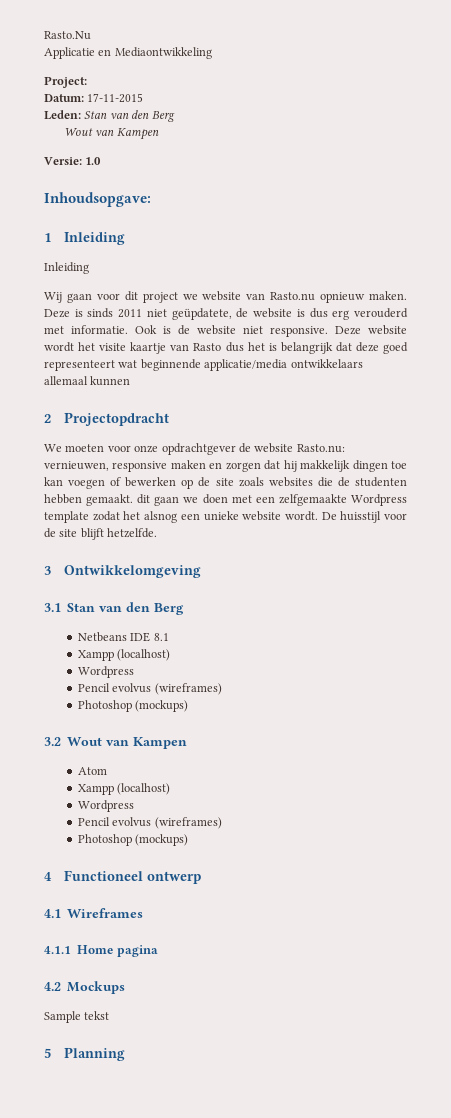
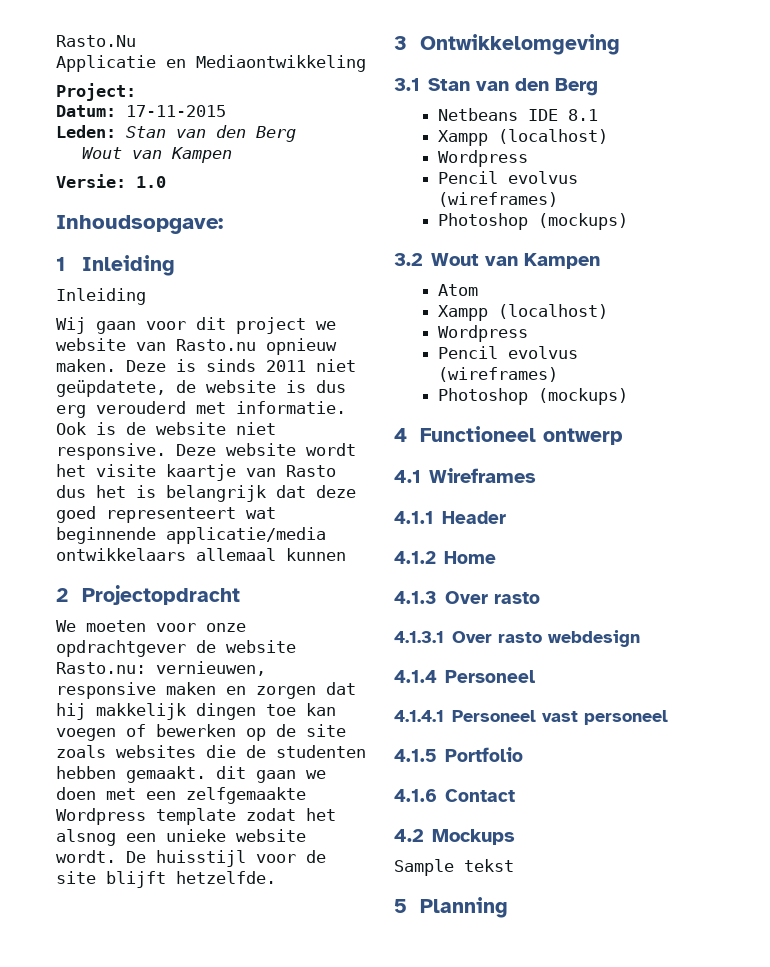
- 4.1.1 Home pagina
+ 4.1.1 Header
+ 4.1.2 Home
+ 4.1.3 Over rasto
+ 4.1.3.1 Over rasto webdesign
+ 4.1.4 Personeel
+ 4.1.4.1 Personeel vast personeel
+ 4.1.5 Portfolio
+ 4.1.6 Contact

